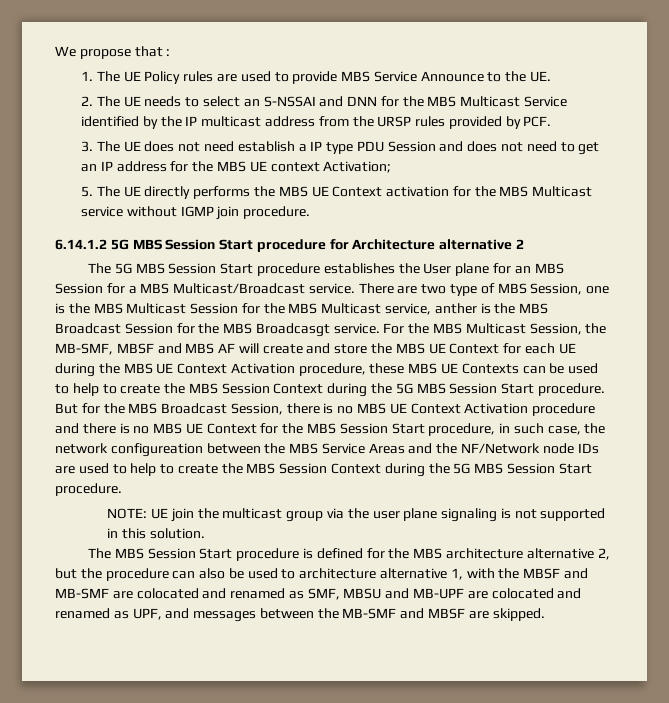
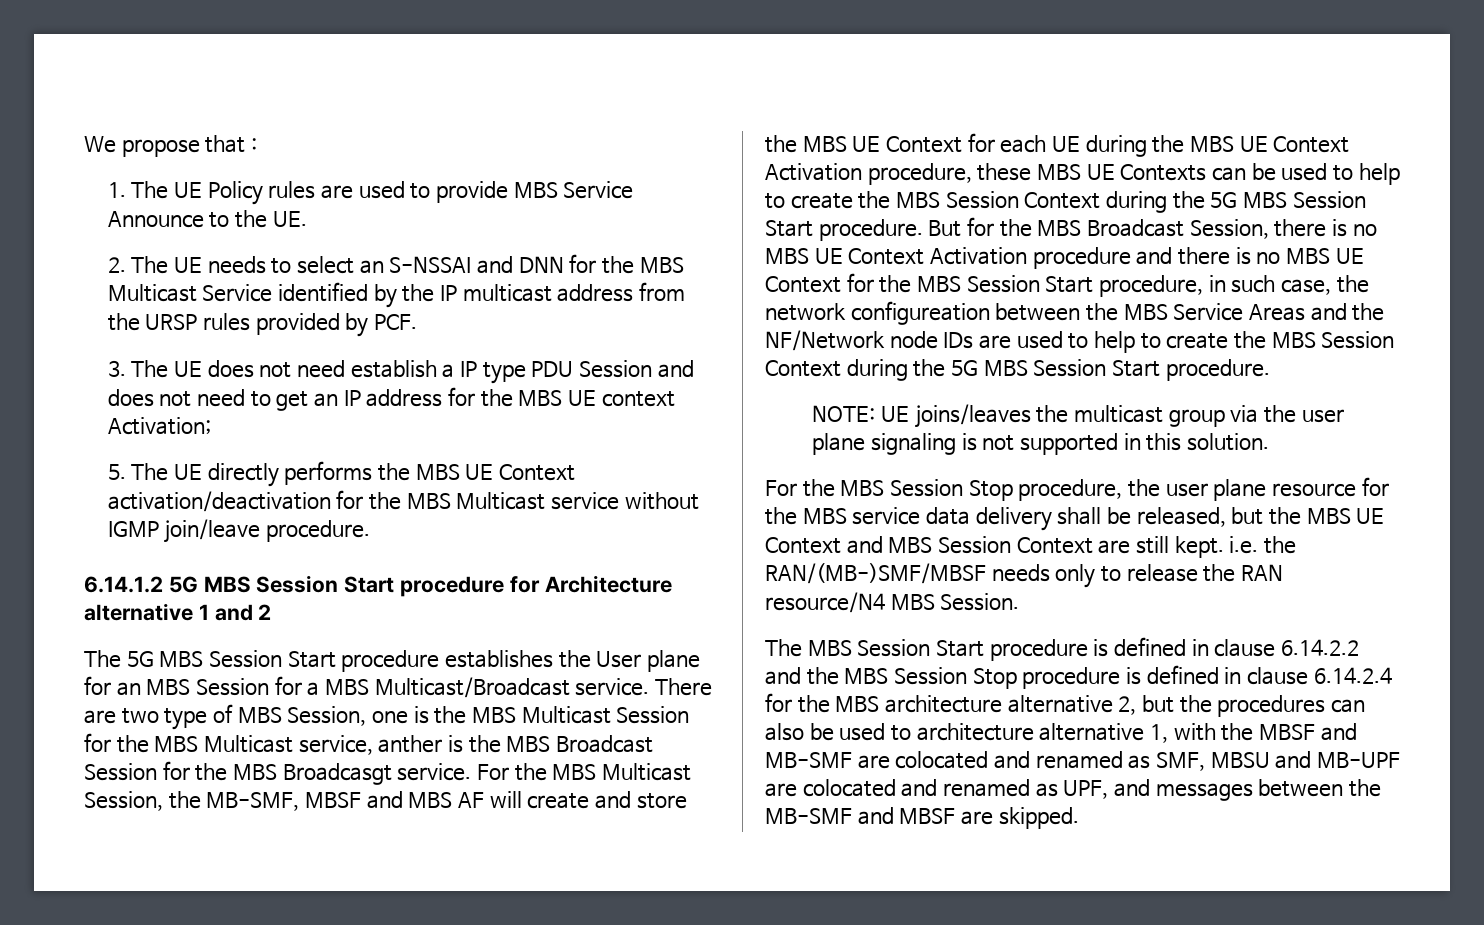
- 5. The UE directly performs the MBS UE Context activation for the MBS Multicast service without IGMP join procedure.
+ 5. The UE directly performs the MBS UE Context activation/deactivation for the MBS Multicast service without IGMP join/leave procedure.
- 6.14.1.2 5G MBS Session Start procedure for Architecture alternative 2
+ 6.14.1.2 5G MBS Session Start procedure for Architecture alternative 1 and 2
- NOTE: UE join the multicast group via the user plane signaling is not supported in this solution.
+ NOTE: UE joins/leaves the multicast group via the user plane signaling is not supported in this solution.
+ For the MBS Session Stop procedure, the user plane resource for the MBS service data delivery shall be released, but the MBS UE Context and MBS Session Context are still kept. i.e. the RAN/(MB-)SMF/MBSF needs only to release the RAN resource/N4 MBS Session.
- The MBS Session Start procedure is defined for the MBS architecture alternative 2, but the procedure can also be used to architecture alternative 1, with the MBSF and MB-SMF are colocated and renamed as SMF, MBSU and MB-UPF are colocated and renamed as UPF, and messages between the MB-SMF and MBSF are skipped.
+ The MBS Session Start procedure is defined in clause 6.14.2.2 and the MBS Session Stop procedure is defined in clause 6.14.2.4 for the MBS architecture alternative 2, but the procedures can also be used to architecture alternative 1, with the MBSF and MB-SMF are colocated and renamed as SMF, MBSU and MB-UPF are colocated and renamed as UPF, and messages between the MB-SMF and MBSF are skipped.

